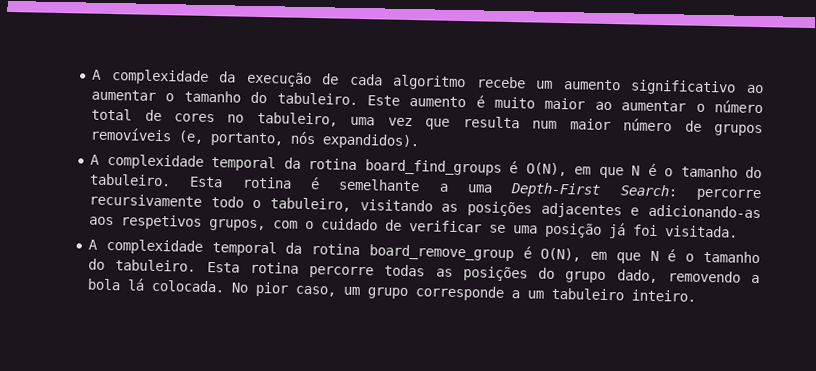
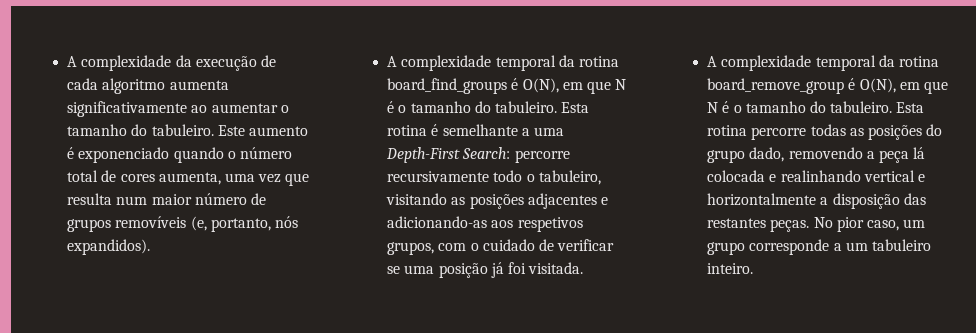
- A complexidade da execução de cada algoritmo recebe um aumento significativo ao aumentar o tamanho do tabuleiro.
+ A complexidade da execução de cada algoritmo aumenta significativamente ao aumentar o tamanho do tabuleiro.
- Este aumento é muito maior ao aumentar o número total de cores no tabuleiro, uma vez que resulta num maior número de grupos removíveis (e, portanto, nós expandidos).
+ Este aumento é exponenciado quando o número total de cores aumenta, uma vez que resulta num maior número de grupos removíveis (e, portanto, nós expandidos).
- Esta rotina percorre todas as posições do grupo dado, removendo a bola lá colocada.
+ Esta rotina percorre todas as posições do grupo dado, removendo a peça lá colocada e realinhando vertical e horizontalmente a disposição das restantes peças.

